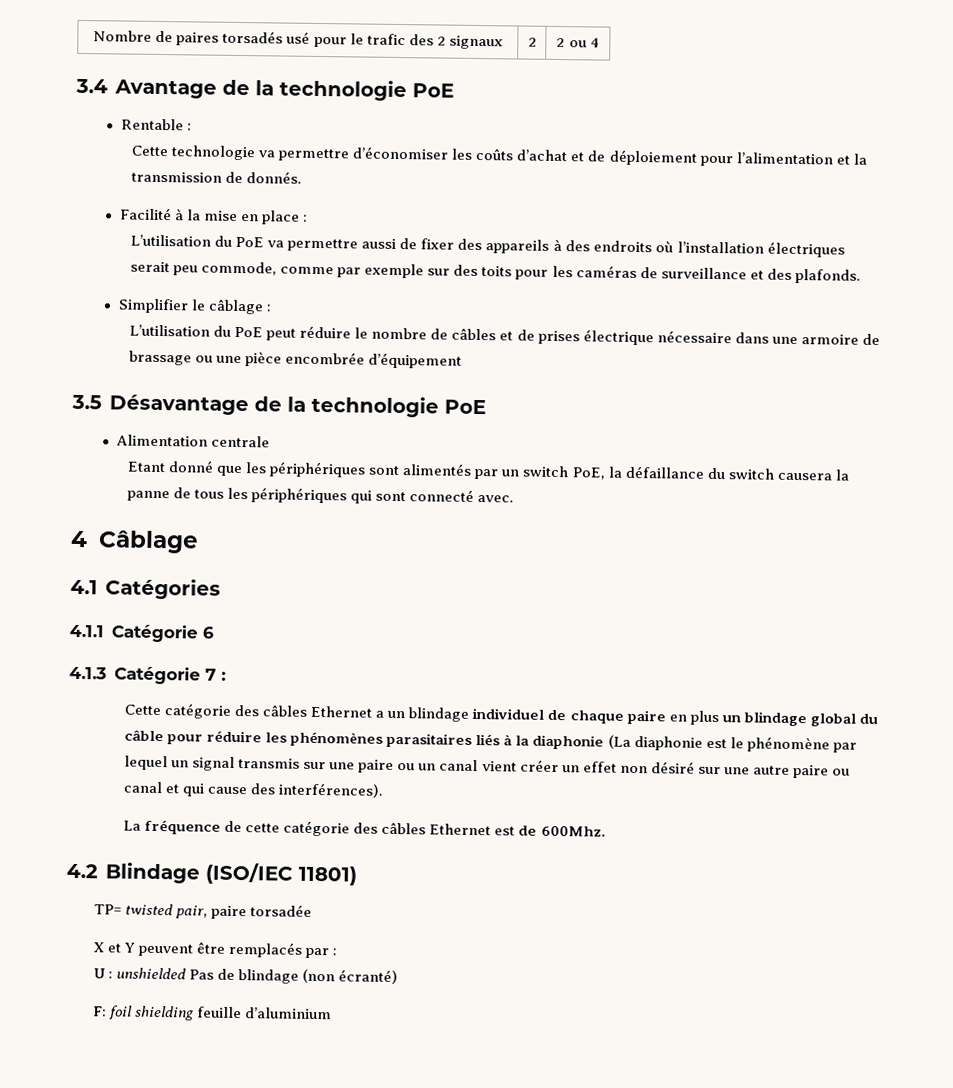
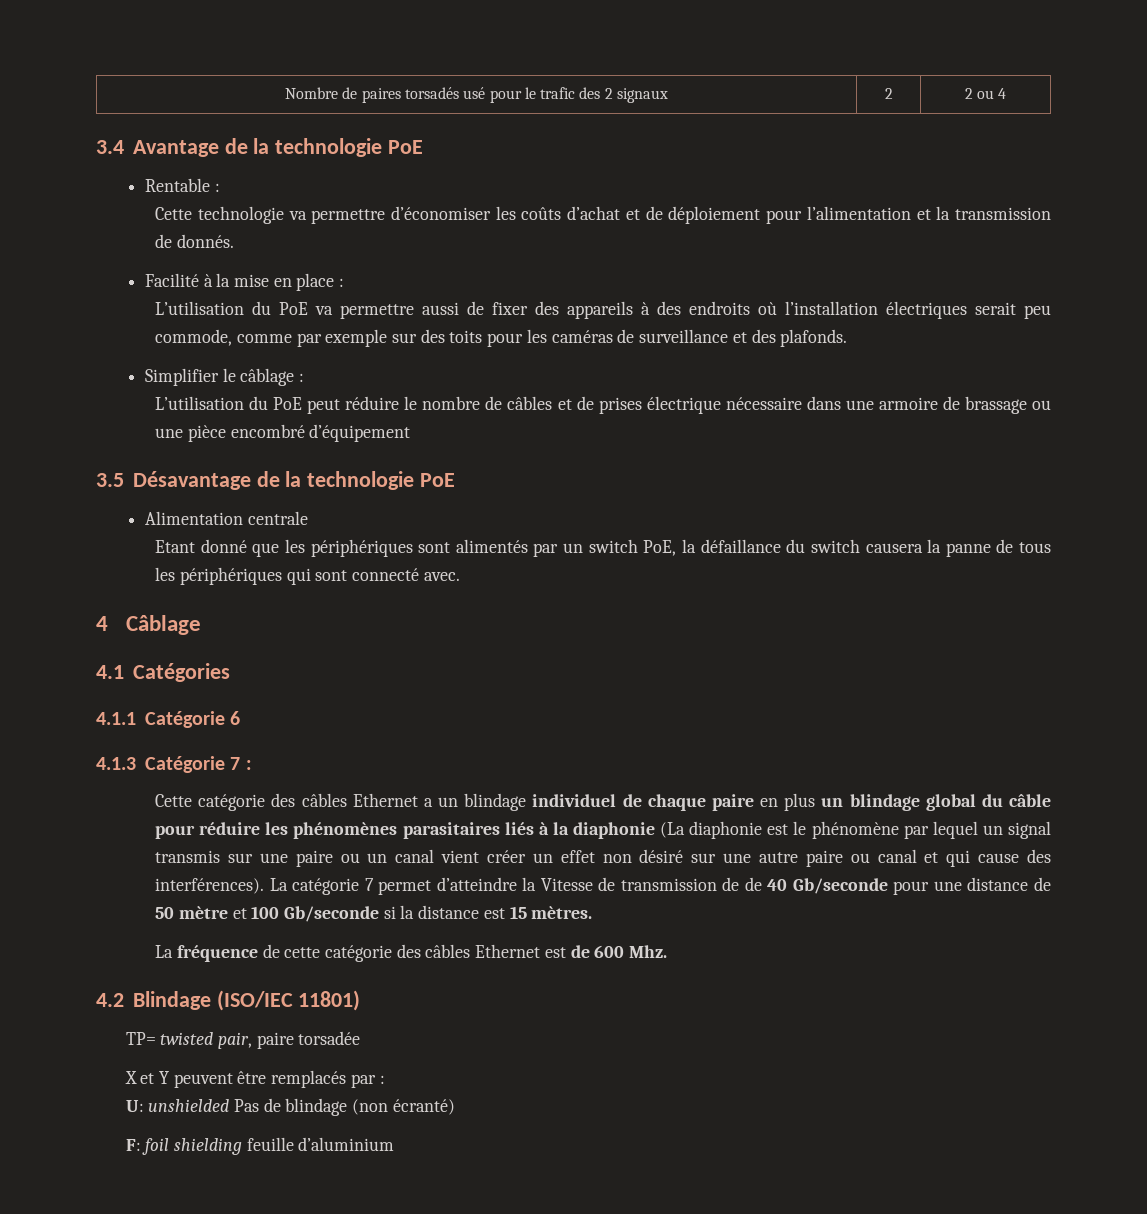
- L’utilisation du PoE peut réduire le nombre de câbles et de prises électrique nécessaire dans une armoire de brassage ou une pièce encombrée d’équipement
+ L’utilisation du PoE peut réduire le nombre de câbles et de prises électrique nécessaire dans une armoire de brassage ou une pièce encombré d’équipement
+ La catégorie 7 permet d’atteindre la Vitesse de transmission de de 40 Gb/seconde pour une distance de 50 mètre et 100 Gb/seconde si la distance est 15 mètres.
- La fréquence de cette catégorie des câbles Ethernet est de 600Mhz.
+ La fréquence de cette catégorie des câbles Ethernet est de 600 Mhz.
- U : unshielded Pas de blindage (non écranté)
+ U: unshielded Pas de blindage (non écranté)

